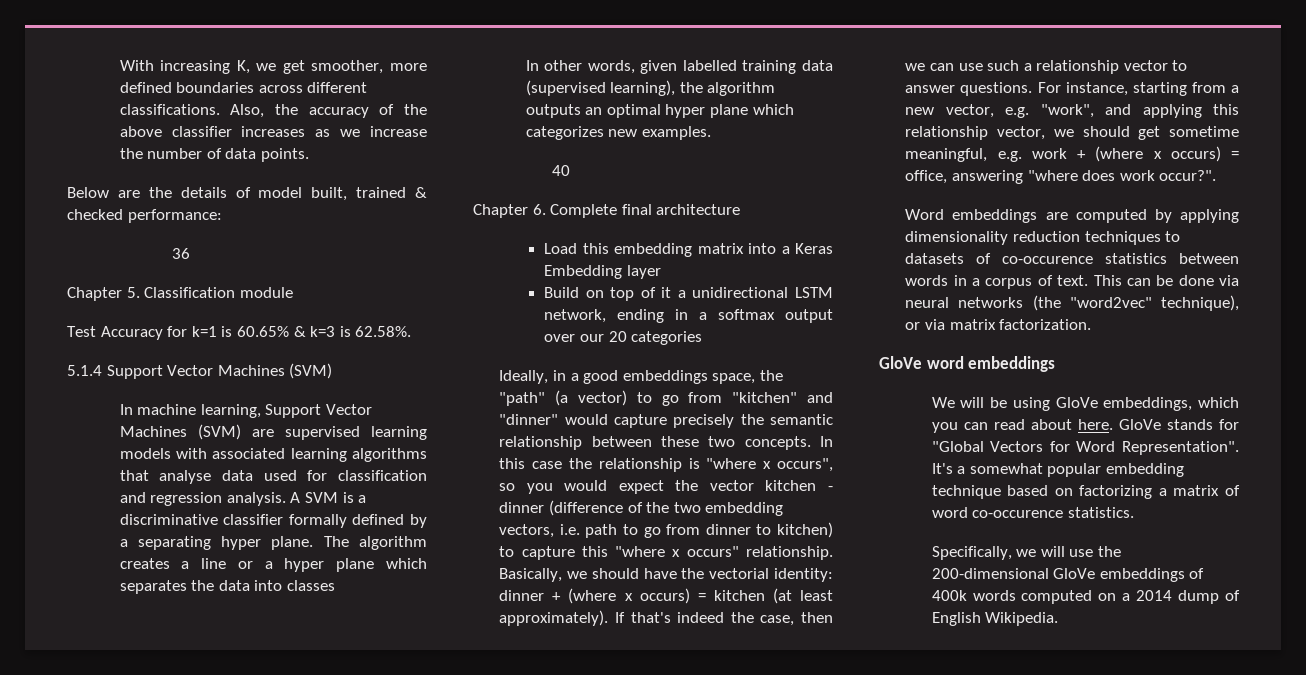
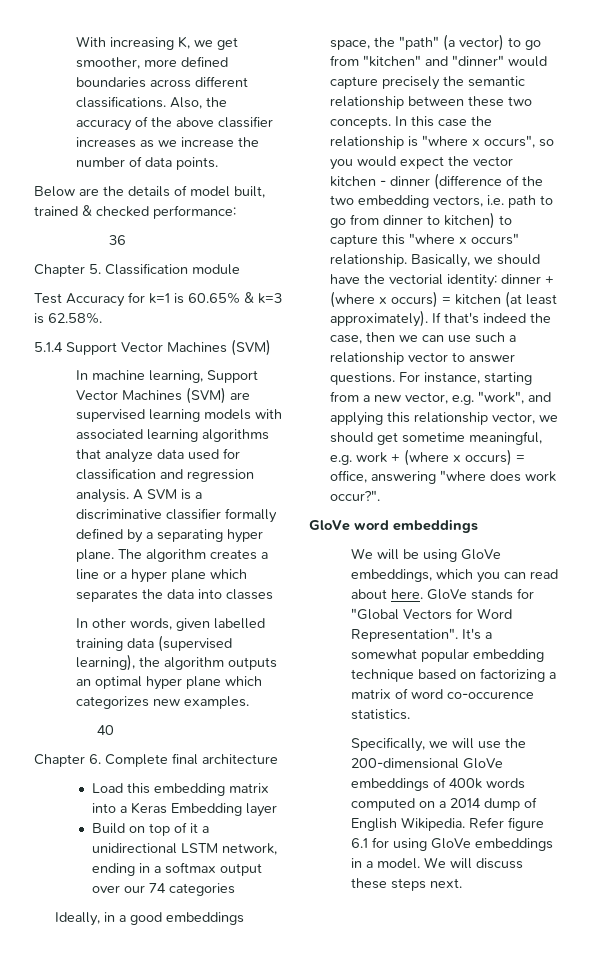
- In machine learning, Support Vector Machines (SVM) are supervised learning models with associated learning algorithms that analyse data used for classification and regression analysis.
+ In machine learning, Support Vector Machines (SVM) are supervised learning models with associated learning algorithms that analyze data used for classification and regression analysis.
- Build on top of it a unidirectional LSTM network, ending in a softmax output over our 20 categories
+ Build on top of it a unidirectional LSTM network, ending in a softmax output over our 74 categories
- Word embeddings are computed by applying dimensionality reduction techniques to datasets of co-occurence statistics between words in a corpus of text. This can be done via neural networks (the "word2vec" technique), or via matrix factorization.
+ Refer figure 6.1 for using GloVe embeddings in a model. We will discuss these steps next.

